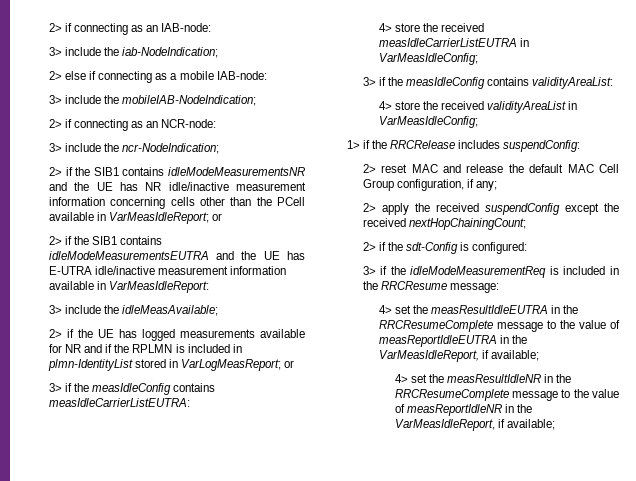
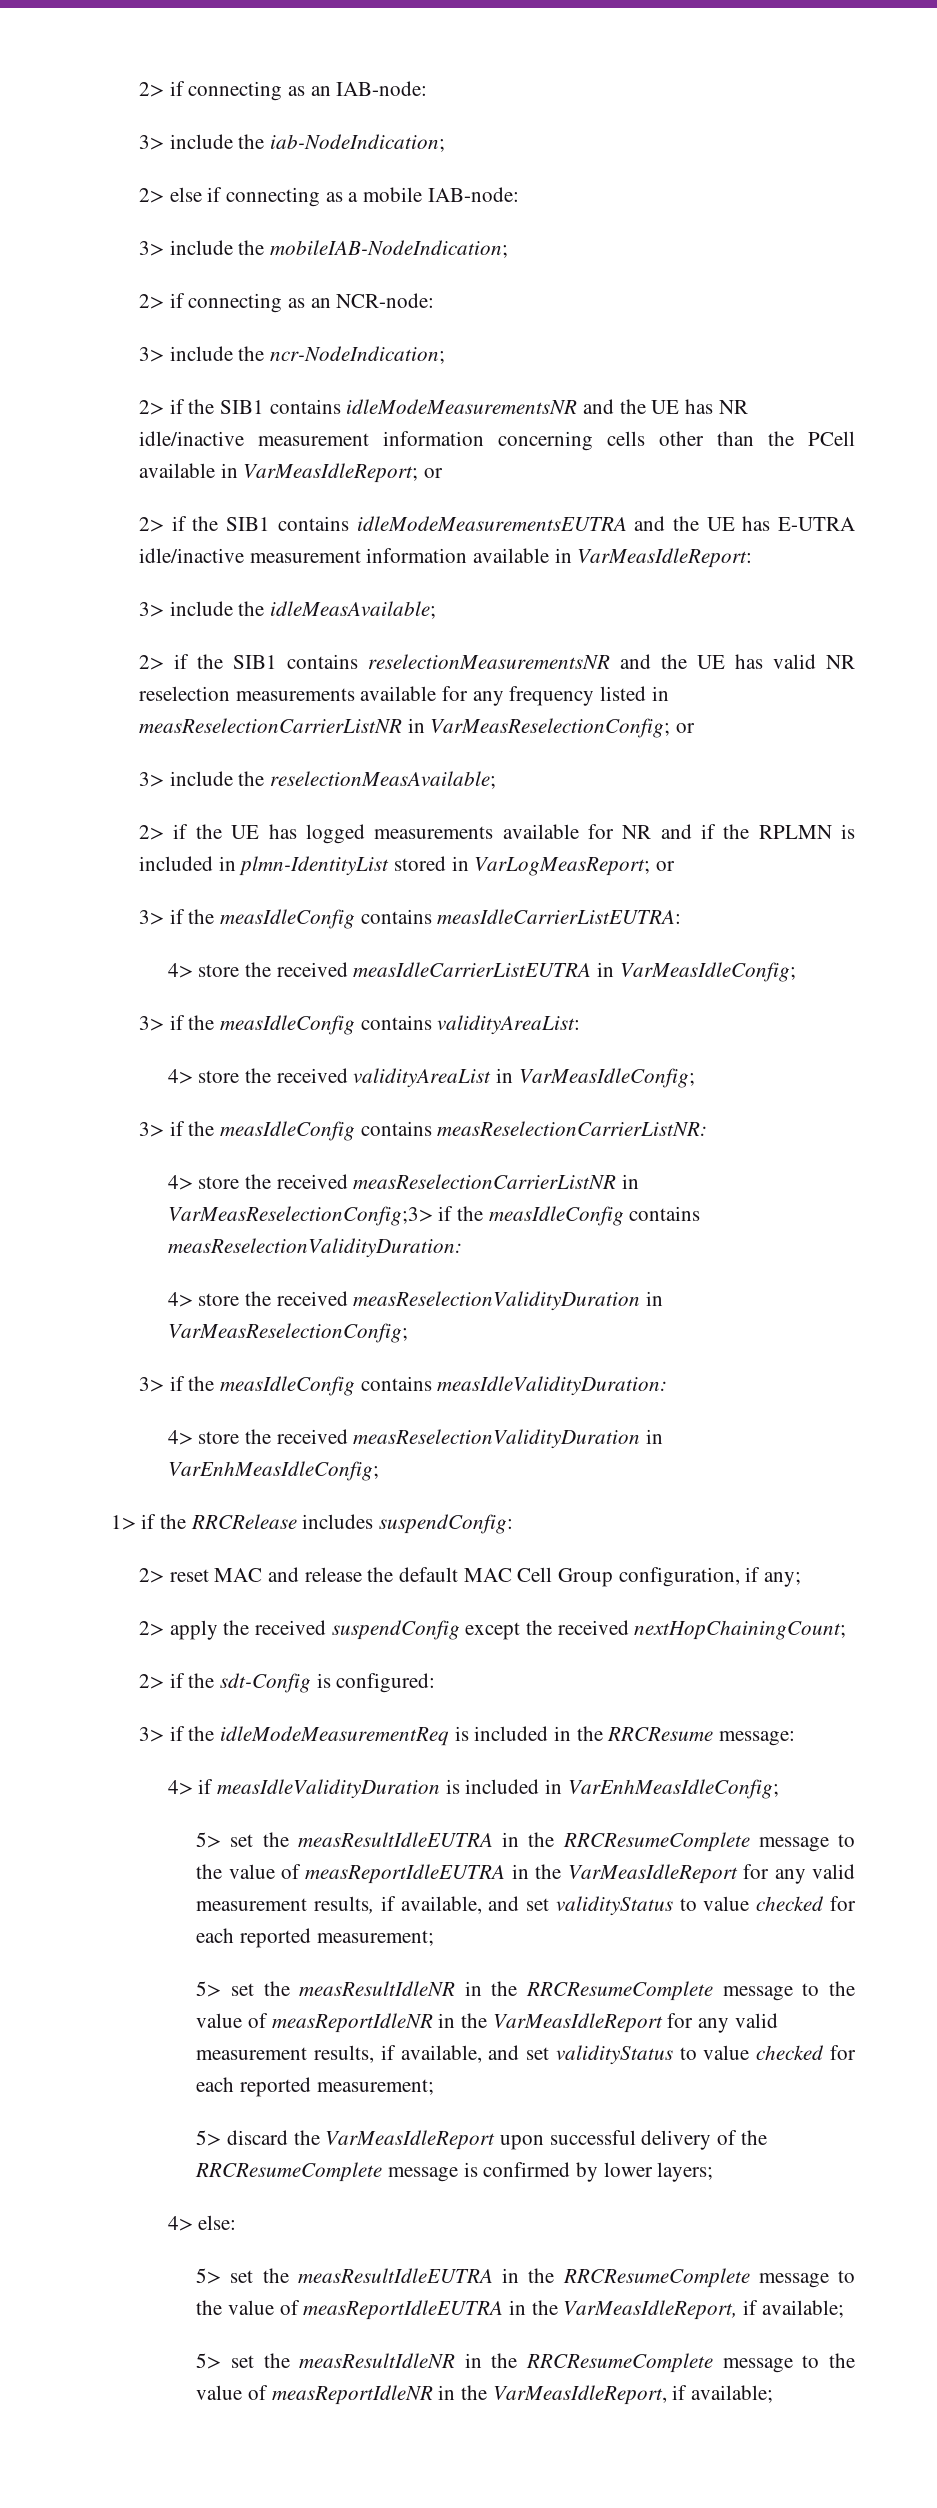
+ 2> if the SIB1 contains reselectionMeasurementsNR and the UE has valid NR reselection measurements available for any frequency listed in measReselectionCarrierListNR in VarMeasReselectionConfig; or
+ 3> include the reselectionMeasAvailable;
+ 3> if the measIdleConfig contains measReselectionCarrierListNR:
+ 4> store the received measReselectionCarrierListNR in VarMeasReselectionConfig;3> if the measIdleConfig contains measReselectionValidityDuration:
+ 4> store the received measReselectionValidityDuration in VarMeasReselectionConfig;
+ 3> if the measIdleConfig contains measIdleValidityDuration:
+ 4> store the received measReselectionValidityDuration in VarEnhMeasIdleConfig;
- 4> set the measResultIdleEUTRA in the RRCResumeComplete message to the value of measReportIdleEUTRA in the VarMeasIdleReport, if available;
+ 4> if measIdleValidityDuration is included in VarEnhMeasIdleConfig;
+ 5> set the measResultIdleEUTRA in the RRCResumeComplete message to the value of measReportIdleEUTRA in the VarMeasIdleReport for any valid measurement results, if available, and set validityStatus to value checked for each reported measurement;
+ 5> set the measResultIdleNR in the RRCResumeComplete message to the value of measReportIdleNR in the VarMeasIdleReport for any valid measurement results, if available, and set validityStatus to value checked for each reported measurement;
+ 5> discard the VarMeasIdleReport upon successful delivery of the RRCResumeComplete message is confirmed by lower layers;
+ 4> else:
+ 5> set the measResultIdleEUTRA in the RRCResumeComplete message to the value of measReportIdleEUTRA in the VarMeasIdleReport, if available;
- 4> set the measResultIdleNR in the RRCResumeComplete message to the value of measReportIdleNR in the VarMeasIdleReport, if available;
+ 5> set the measResultIdleNR in the RRCResumeComplete message to the value of measReportIdleNR in the VarMeasIdleReport, if available;

